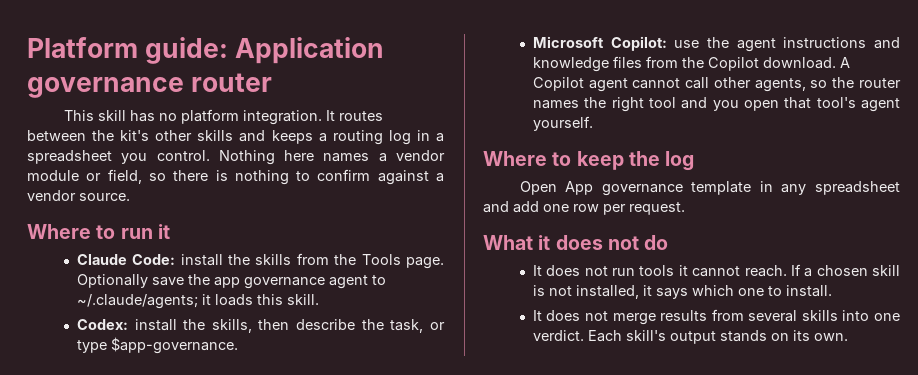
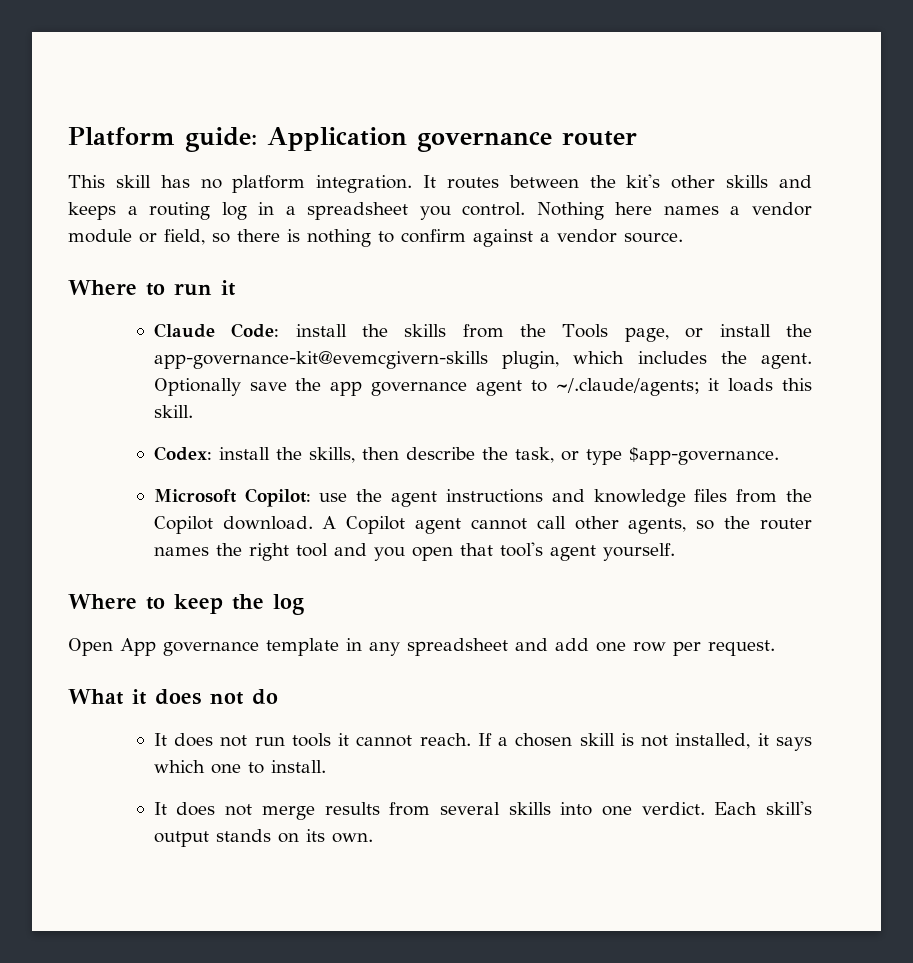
- Claude Code: install the skills from the Tools page.
+ Claude Code: install the skills from the Tools page, or install the app-governance-kit@evemcgivern-skills plugin, which includes the agent.

